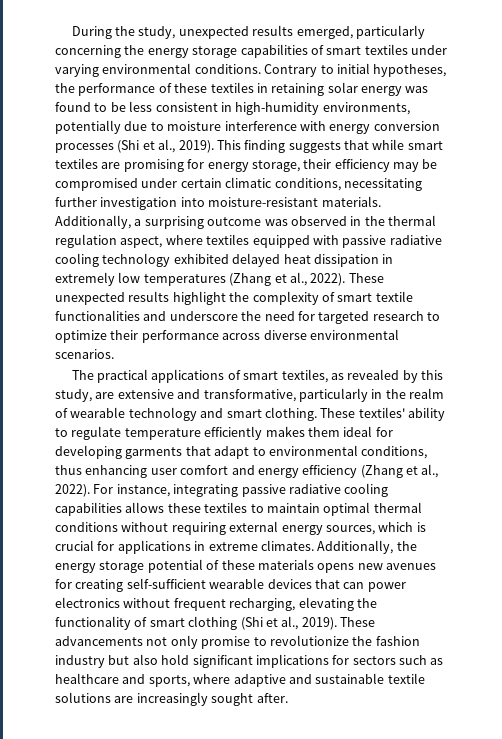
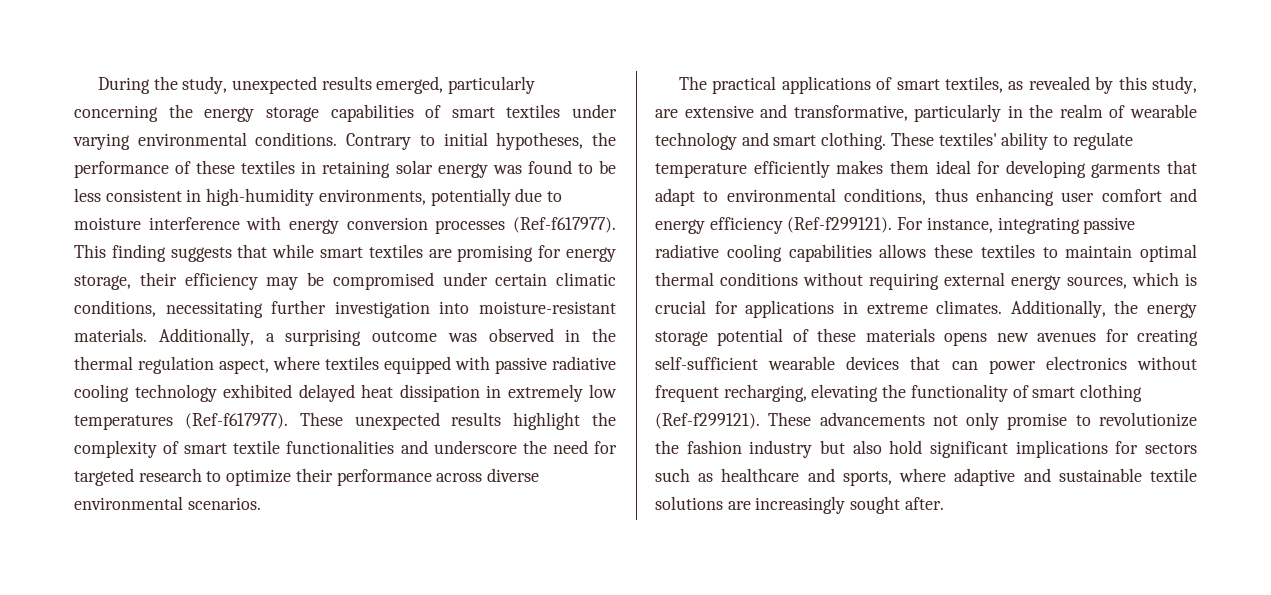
- Contrary to initial hypotheses, the performance of these textiles in retaining solar energy was found to be less consistent in high-humidity environments, potentially due to moisture interference with energy conversion processes (Shi et al., 2019).
+ Contrary to initial hypotheses, the performance of these textiles in retaining solar energy was found to be less consistent in high-humidity environments, potentially due to moisture interference with energy conversion processes (Ref-f617977).
- Additionally, a surprising outcome was observed in the thermal regulation aspect, where textiles equipped with passive radiative cooling technology exhibited delayed heat dissipation in extremely low temperatures (Zhang et al., 2022).
+ Additionally, a surprising outcome was observed in the thermal regulation aspect, where textiles equipped with passive radiative cooling technology exhibited delayed heat dissipation in extremely low temperatures (Ref-f617977).
- These textiles' ability to regulate temperature efficiently makes them ideal for developing garments that adapt to environmental conditions, thus enhancing user comfort and energy efficiency (Zhang et al., 2022).
+ These textiles' ability to regulate temperature efficiently makes them ideal for developing garments that adapt to environmental conditions, thus enhancing user comfort and energy efficiency (Ref-f299121).
- Additionally, the energy storage potential of these materials opens new avenues for creating self-sufficient wearable devices that can power electronics without frequent recharging, elevating the functionality of smart clothing (Shi et al., 2019).
+ Additionally, the energy storage potential of these materials opens new avenues for creating self-sufficient wearable devices that can power electronics without frequent recharging, elevating the functionality of smart clothing (Ref-f299121).

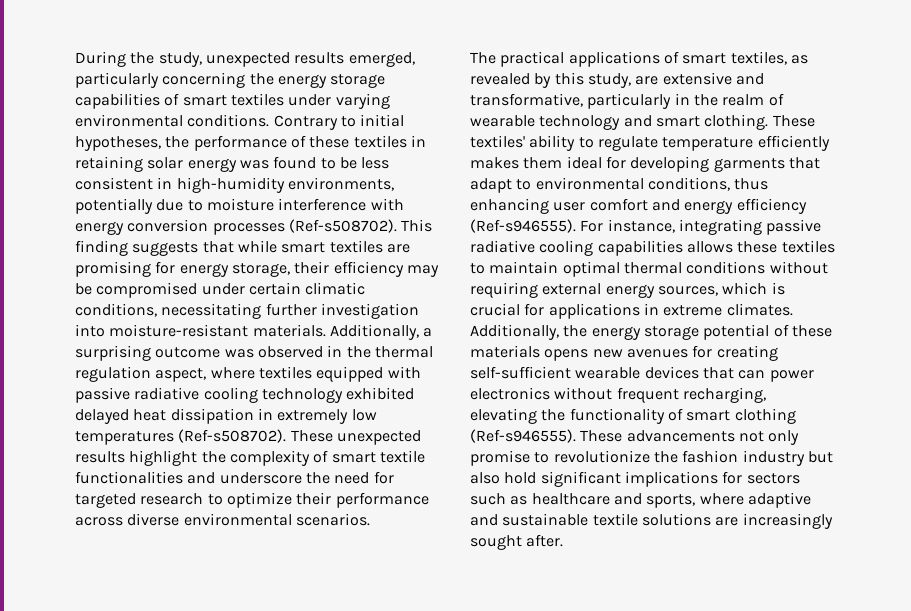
- Contrary to initial hypotheses, the performance of these textiles in retaining solar energy was found to be less consistent in high-humidity environments, potentially due to moisture interference with energy conversion processes (Ref-f617977).
+ Contrary to initial hypotheses, the performance of these textiles in retaining solar energy was found to be less consistent in high-humidity environments, potentially due to moisture interference with energy conversion processes (Ref-s508702).
- Additionally, a surprising outcome was observed in the thermal regulation aspect, where textiles equipped with passive radiative cooling technology exhibited delayed heat dissipation in extremely low temperatures (Ref-f617977).
+ Additionally, a surprising outcome was observed in the thermal regulation aspect, where textiles equipped with passive radiative cooling technology exhibited delayed heat dissipation in extremely low temperatures (Ref-s508702).
- These textiles' ability to regulate temperature efficiently makes them ideal for developing garments that adapt to environmental conditions, thus enhancing user comfort and energy efficiency (Ref-f299121).
+ These textiles' ability to regulate temperature efficiently makes them ideal for developing garments that adapt to environmental conditions, thus enhancing user comfort and energy efficiency (Ref-s946555).
- Additionally, the energy storage potential of these materials opens new avenues for creating self-sufficient wearable devices that can power electronics without frequent recharging, elevating the functionality of smart clothing (Ref-f299121).
+ Additionally, the energy storage potential of these materials opens new avenues for creating self-sufficient wearable devices that can power electronics without frequent recharging, elevating the functionality of smart clothing (Ref-s946555).

